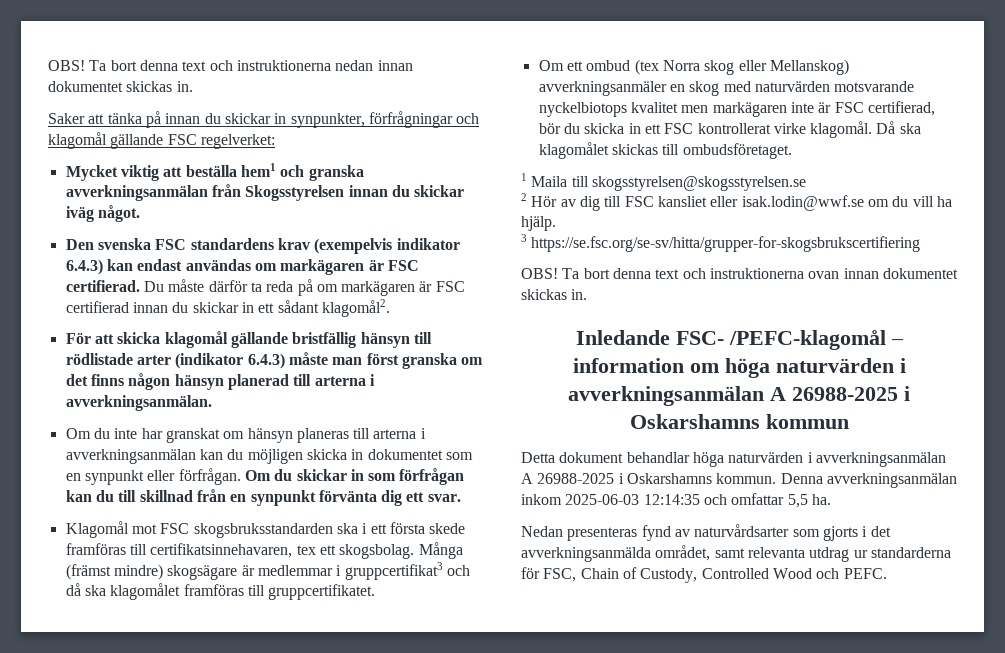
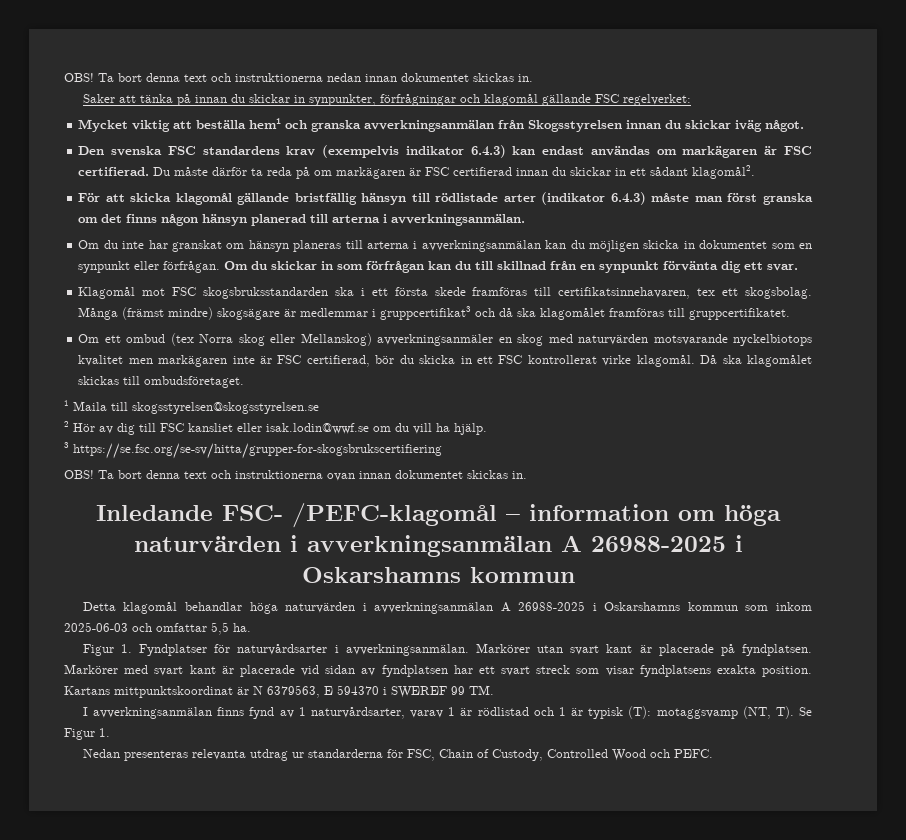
- Detta dokument behandlar höga naturvärden i avverkningsanmälan A 26988-2025 i Oskarshamns kommun. Denna avverkningsanmälan inkom 2025-06-03 12:14:35 och omfattar 5,5 ha.
+ Detta klagomål behandlar höga naturvärden i avverkningsanmälan A 26988-2025 i Oskarshamns kommun som inkom 2025-06-03 och omfattar 5,5 ha.
- Nedan presenteras fynd av naturvårdsarter som gjorts i det avverkningsanmälda området, samt relevanta utdrag ur standarderna för FSC, Chain of Custody, Controlled Wood och PEFC.
+ Figur 1. Fyndplatser för naturvårdsarter i avverkningsanmälan. Markörer utan svart kant är placerade på fyndplatsen. Markörer med svart kant är placerade vid sidan av fyndplatsen har ett svart streck som visar fyndplatsens exakta position. Kartans mittpunktskoordinat är N 6379563, E 594370 i SWEREF 99 TM.
+ I avverkningsanmälan finns fynd av 1 naturvårdsarter, varav 1 är rödlistad och 1 är typisk (T): motaggsvamp (NT, T). Se Figur 1.
+ Nedan presenteras relevanta utdrag ur standarderna för FSC, Chain of Custody, Controlled Wood och PEFC.

